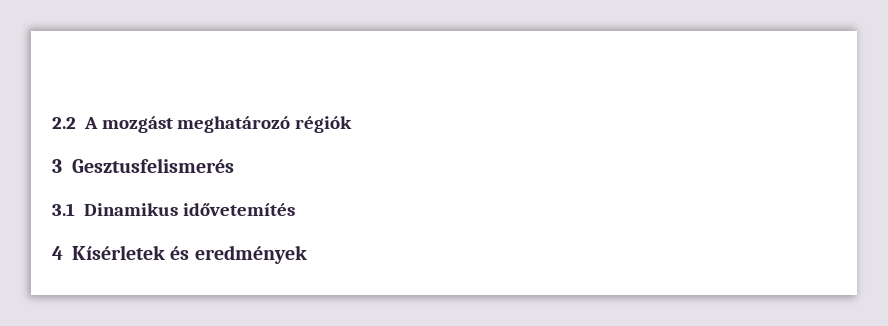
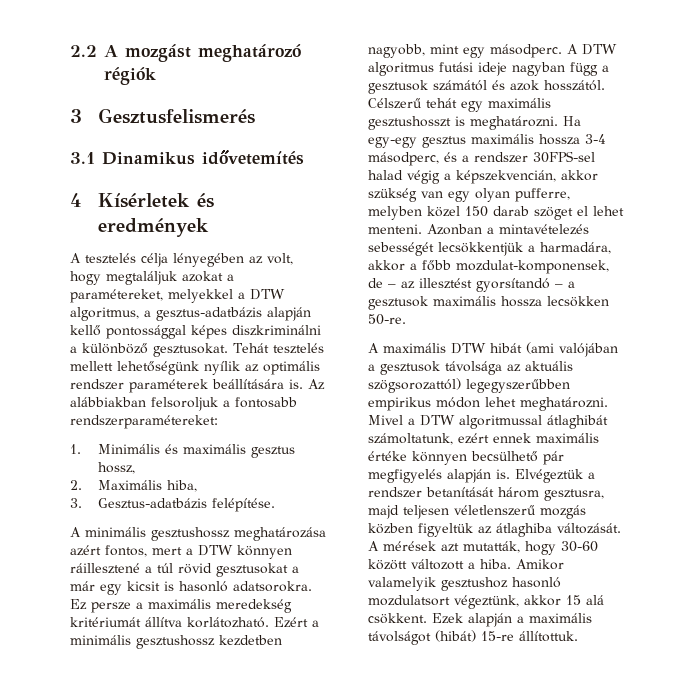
+ A tesztelés célja lényegében az volt, hogy megtaláljuk azokat a paramétereket, melyekkel a DTW algoritmus, a gesztus-adatbázis alapján kellő pontossággal képes diszkriminálni a különböző gesztusokat. Tehát tesztelés mellett lehetőségünk nyílik az optimális rendszer paraméterek beállítására is. Az alábbiakban felsoroljuk a fontosabb rendszerparamétereket:
+ 1. Minimális és maximális gesztus hossz,
+ 2. Maximális hiba,
+ 3. Gesztus-adatbázis felépítése.
+ A minimális gesztushossz meghatározása azért fontos, mert a DTW könnyen ráillesztené a túl rövid gesztusokat a már egy kicsit is hasonló adatsorokra. Ez persze a maximális meredekség kritériumát állítva korlátozható. Ezért a minimális gesztushossz kezdetben nagyobb, mint egy másodperc. A DTW algoritmus futási ideje nagyban függ a gesztusok számától és azok hosszától. Célszerű tehát egy maximális gesztushosszt is meghatározni. Ha egy-egy gesztus maximális hossza 3-4 másodperc, és a rendszer 30FPS-sel halad végig a képszekvencián, akkor szükség van egy olyan pufferre, melyben közel 150 darab szöget el lehet menteni. Azonban a mintavételezés sebességét lecsökkentjük a harmadára, akkor a főbb mozdulat-komponensek, de – az illesztést gyorsítandó – a gesztusok maximális hossza lecsökken 50-re.
+ A maximális DTW hibát (ami valójában a gesztusok távolsága az aktuális szögsorozattól) legegyszerűbben empirikus módon lehet meghatározni. Mivel a DTW algoritmussal átlaghibát számoltatunk, ezért ennek maximális értéke könnyen becsülhető pár megfigyelés alapján is. Elvégeztük a rendszer betanítását három gesztusra, majd teljesen véletlenszerű mozgás közben figyeltük az átlaghiba változását. A mérések azt mutatták, hogy 30-60 között változott a hiba. Amikor valamelyik gesztushoz hasonló mozdulatsort végeztünk, akkor 15 alá csökkent. Ezek alapján a maximális távolságot (hibát) 15-re állítottuk.

